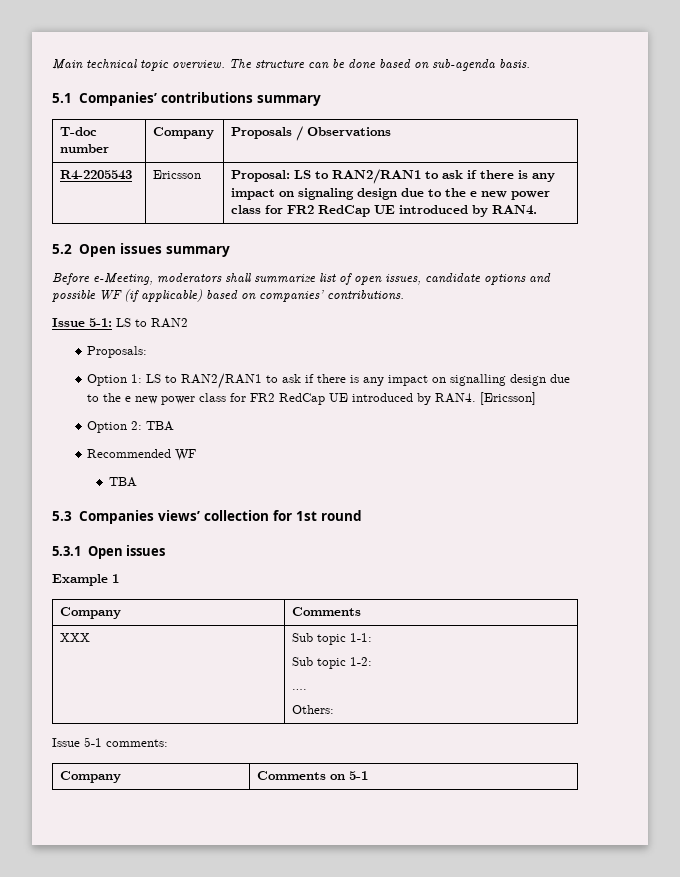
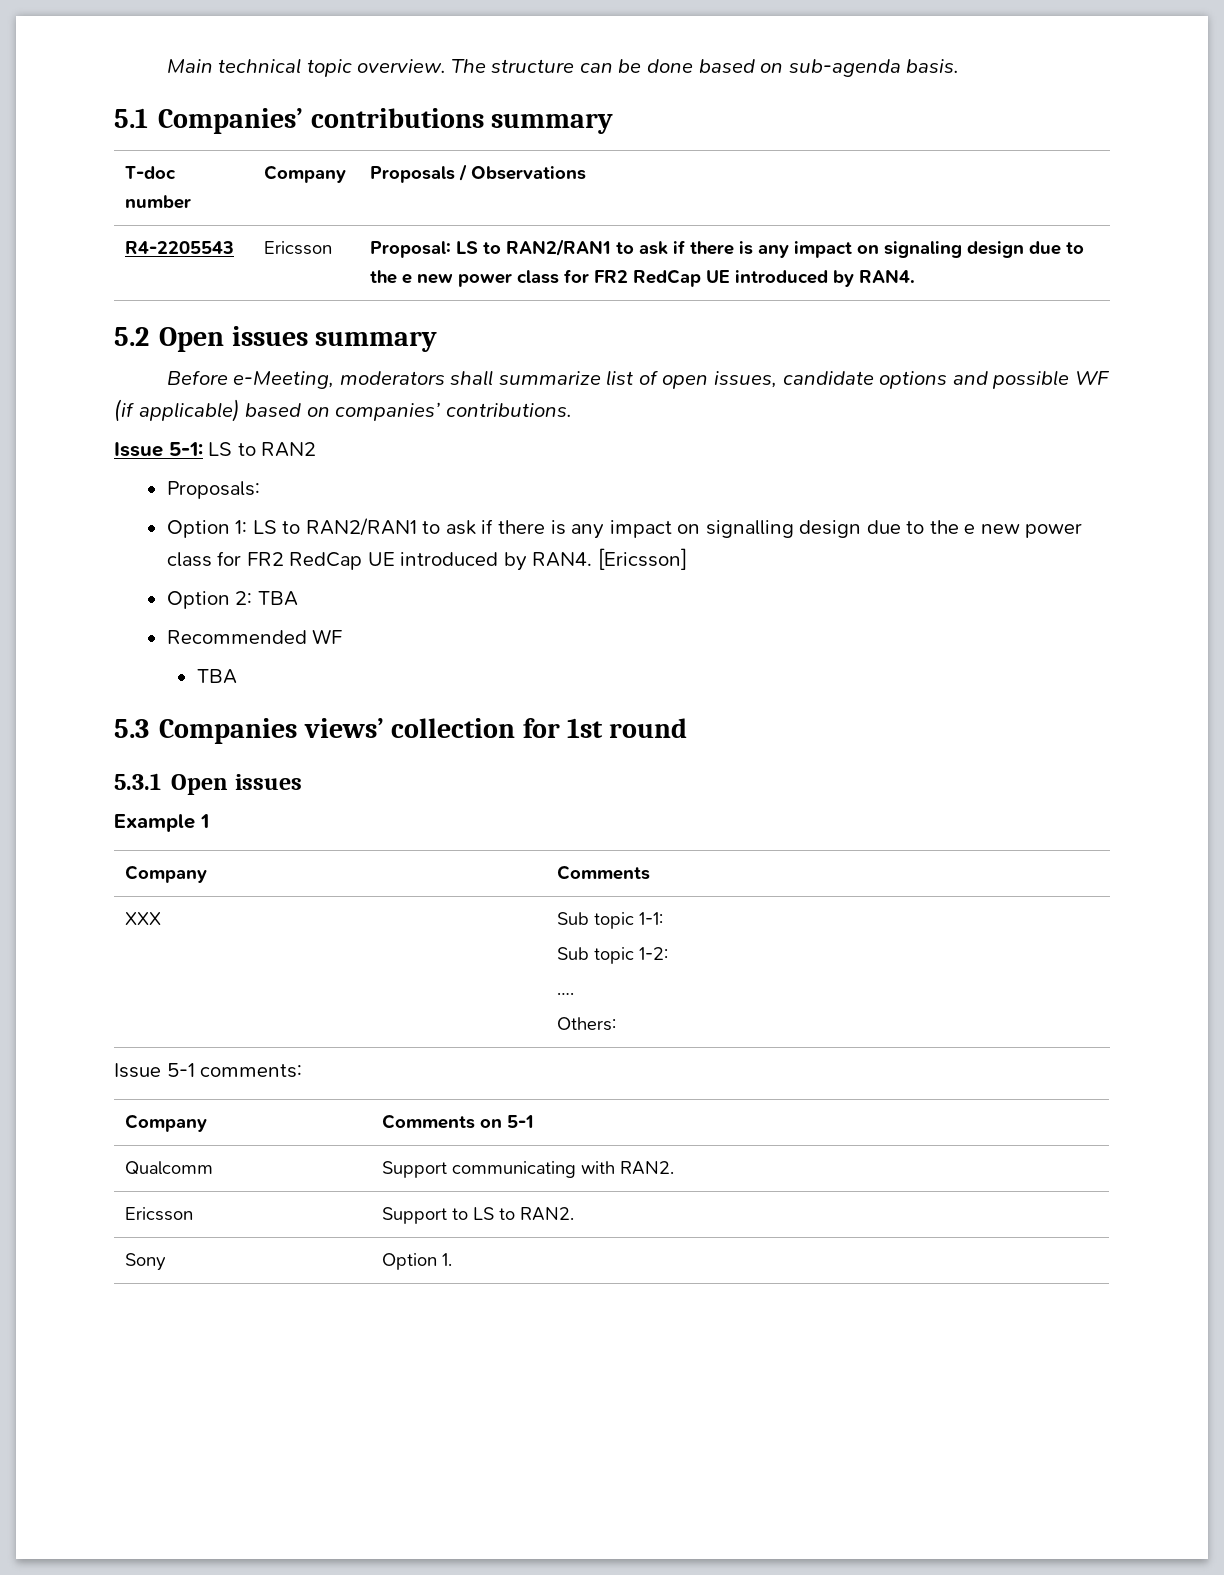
+ Qualcomm | Support communicating with RAN2.
+ Ericsson | Support to LS to RAN2.
+ Sony | Option 1.

